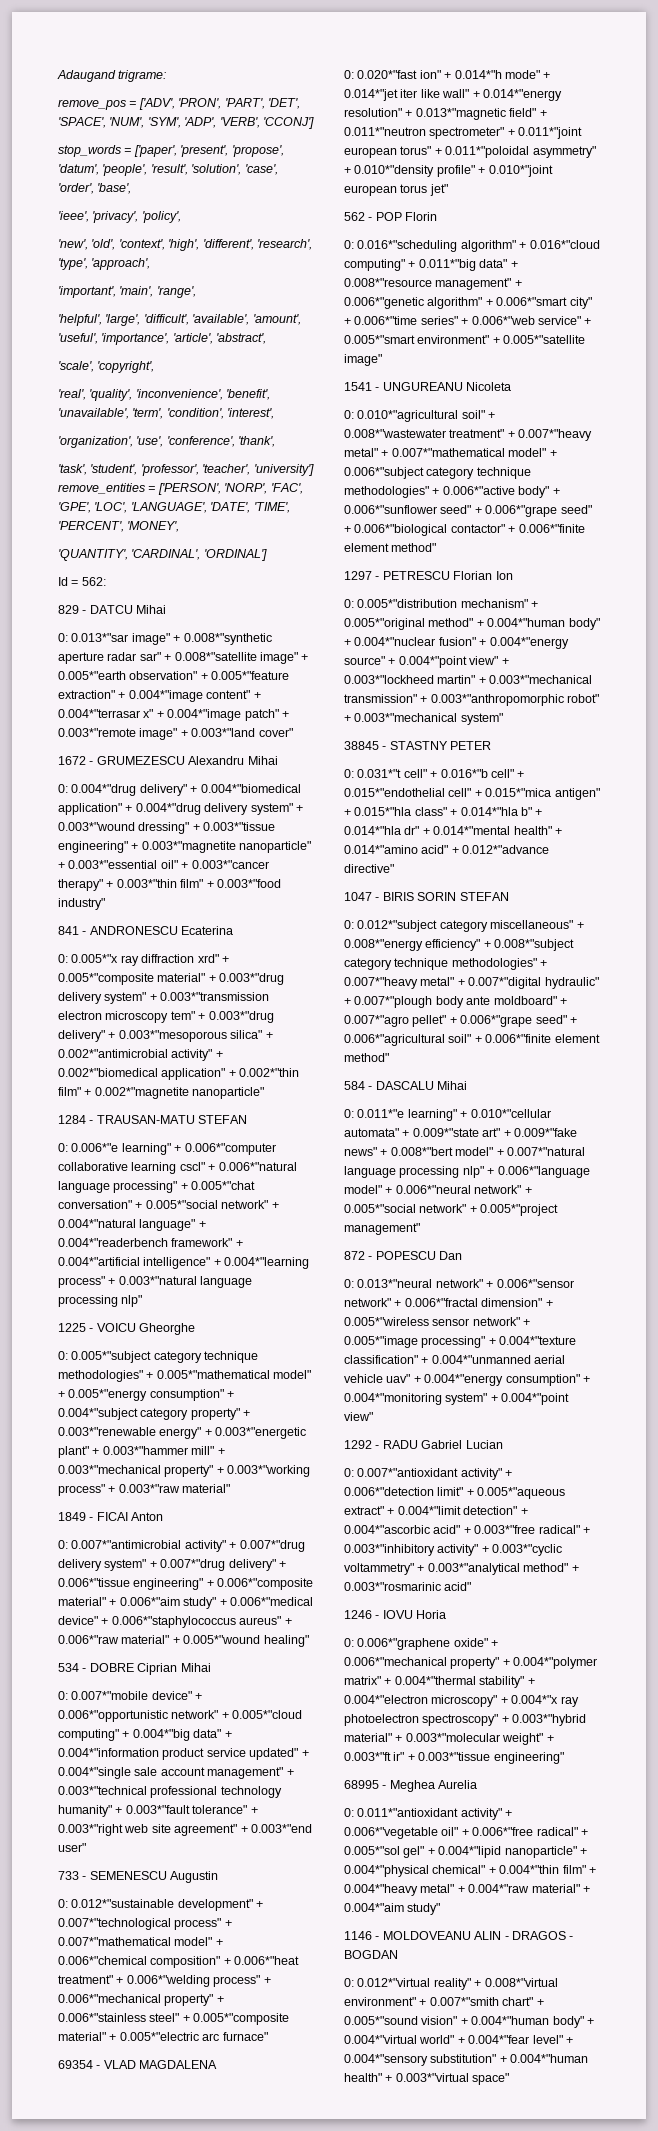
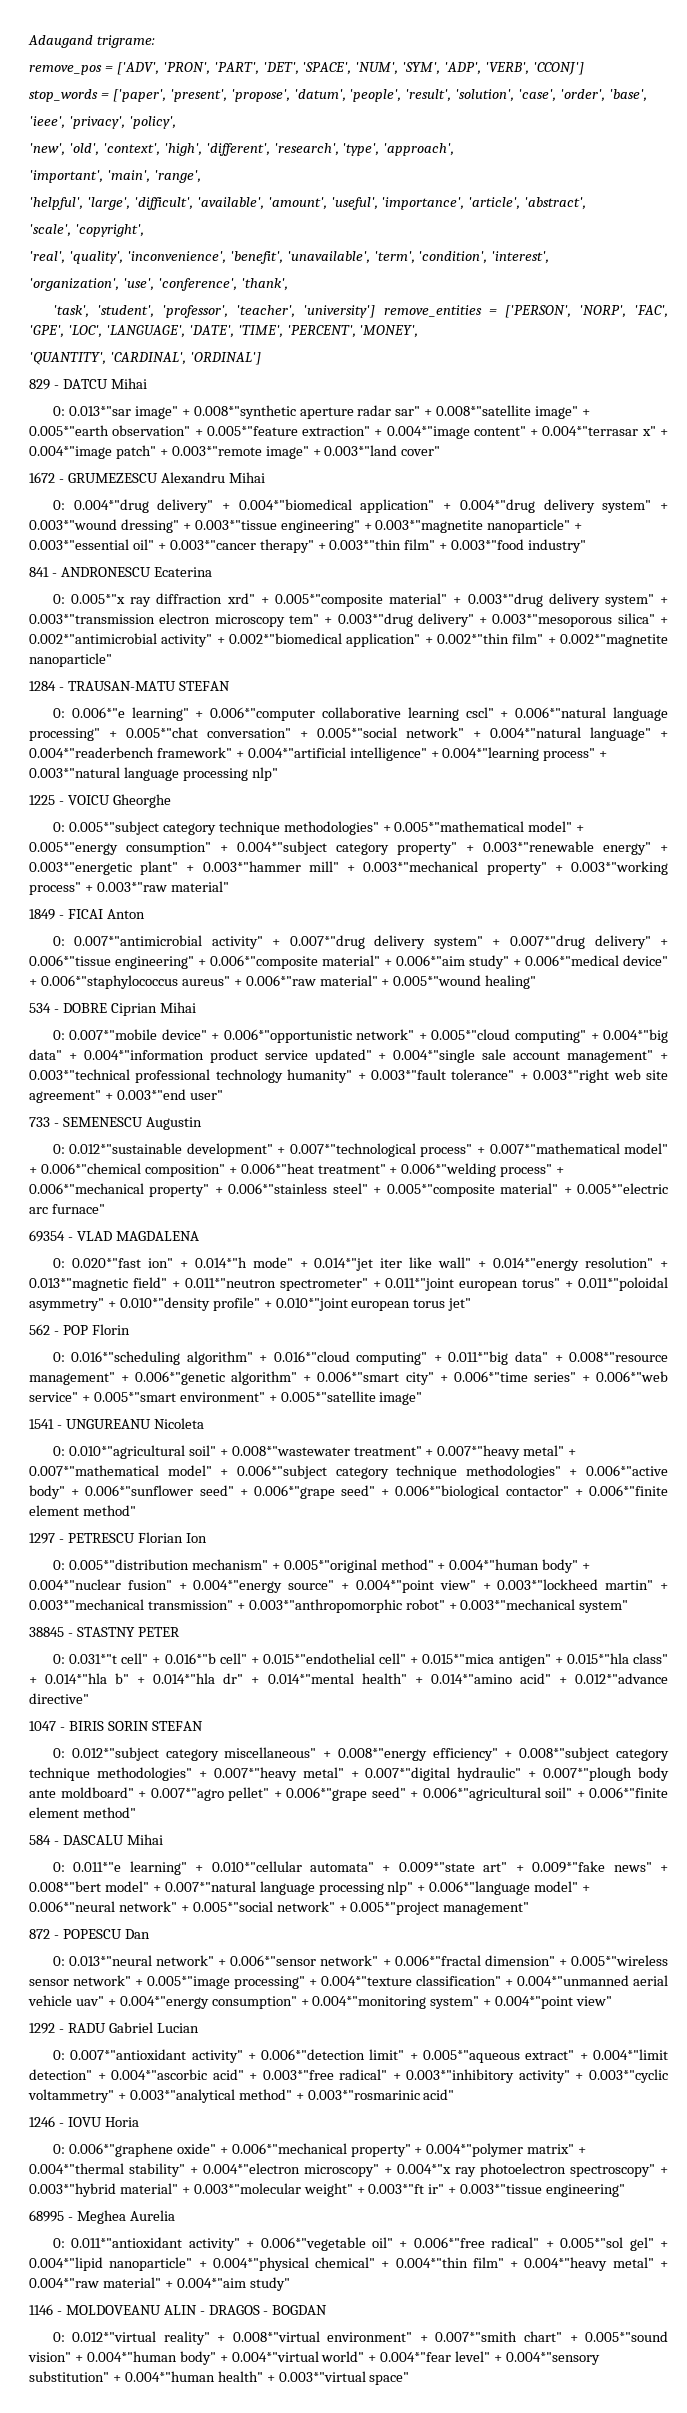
- Id = 562:

